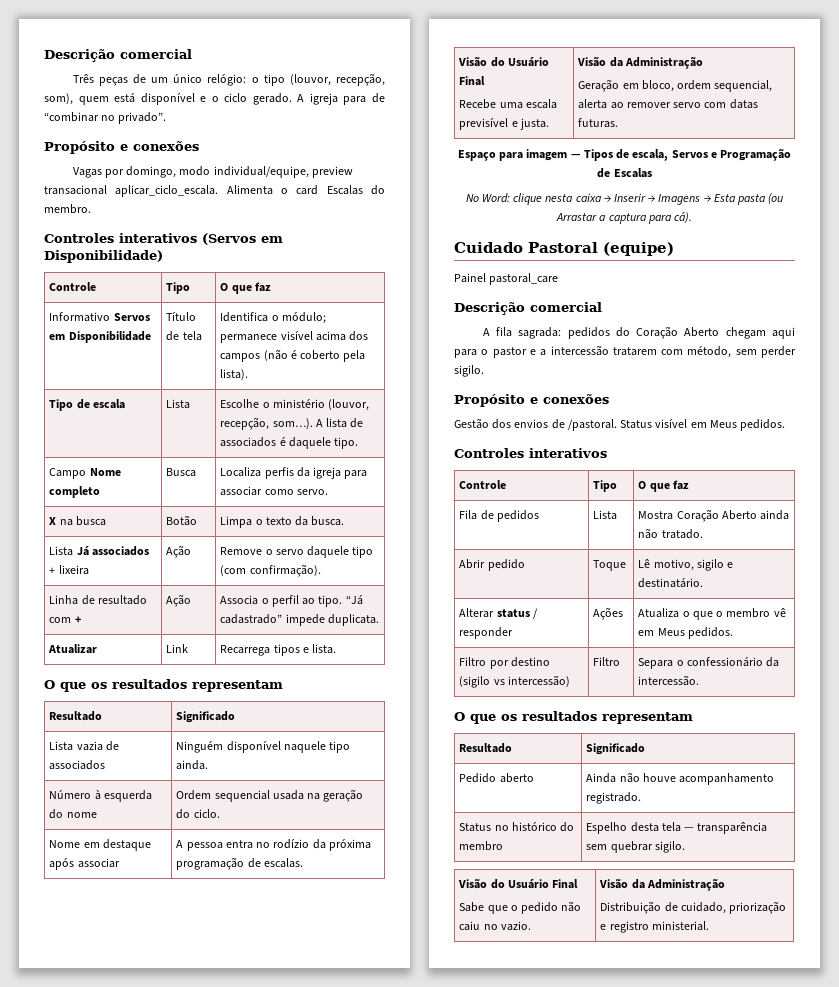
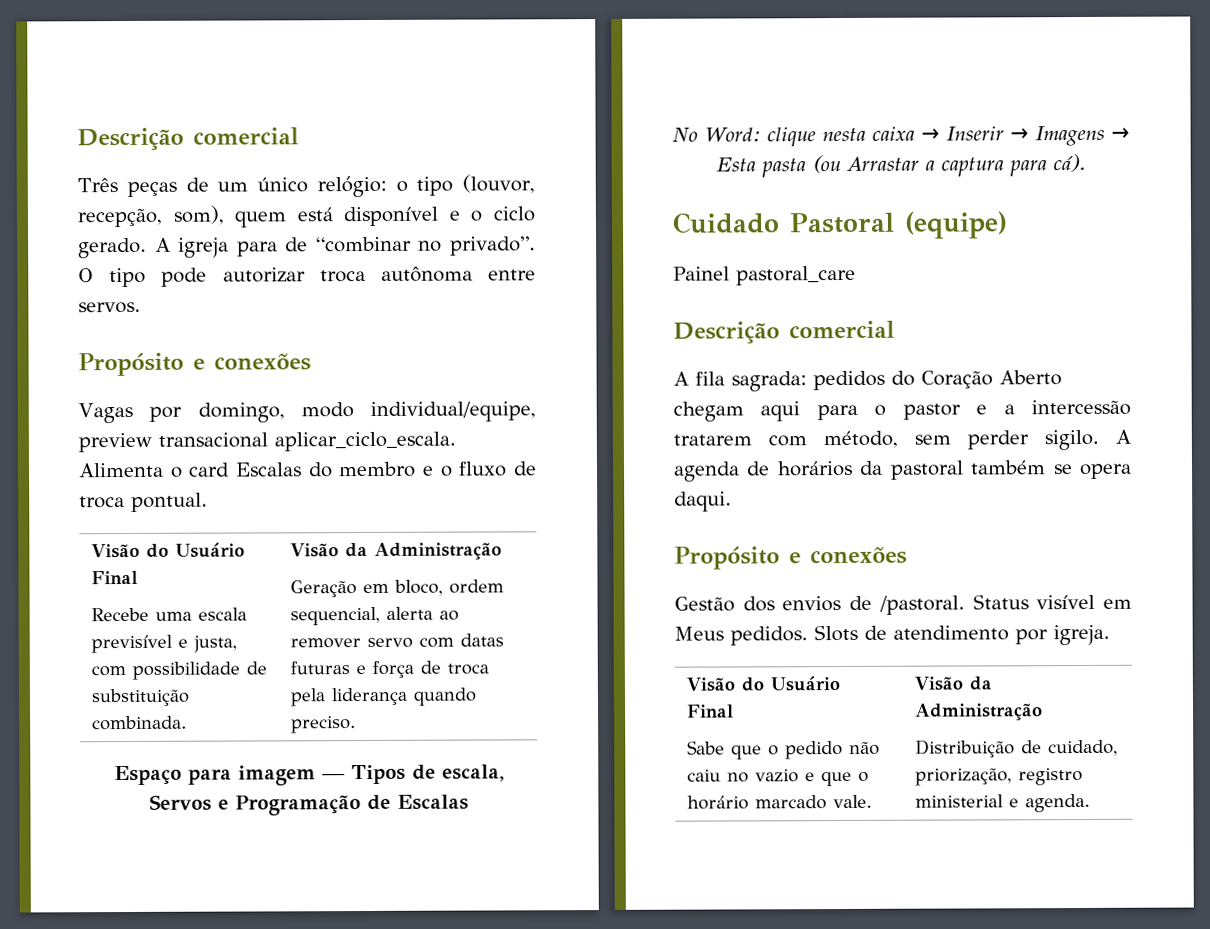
+ O tipo pode autorizar troca autônoma entre servos.
- Alimenta o card Escalas do membro.
- Controles interativos (Servos em Disponibilidade)
- Controle | Tipo | O que faz
- Informativo Servos em Disponibilidade | Título de tela | Identifica o módulo; permanece visível acima dos campos (não é coberto pela lista).
- Tipo de escala | Lista | Escolhe o ministério (louvor, recepção, som…). A lista de associados é daquele tipo.
- Campo Nome completo | Busca | Localiza perfis da igreja para associar como servo.
- X na busca | Botão | Limpa o texto da busca.
- Lista Já associados + lixeira | Ação | Remove o servo daquele tipo (com confirmação).
- Linha de resultado com + | Ação | Associa o perfil ao tipo. “Já cadastrado” impede duplicata.
- Atualizar | Link | Recarrega tipos e lista.
- O que os resultados representam
- Resultado | Significado
- Lista vazia de associados | Ninguém disponível naquele tipo ainda.
- Número à esquerda do nome | Ordem sequencial usada na geração do ciclo.
- Nome em destaque após associar | A pessoa entra no rodízio da próxima programação de escalas.
+ Alimenta o card Escalas do membro e o fluxo de troca pontual.
  Visão do Usuário Final
- Recebe uma escala previsível e justa. | Visão da Administração
- Geração em bloco, ordem sequencial, alerta ao remover servo com datas futuras.
+ Recebe uma escala previsível e justa, com possibilidade de substituição combinada. | Visão da Administração
+ Geração em bloco, ordem sequencial, alerta ao remover servo com datas futuras e força de troca pela liderança quando preciso.
+ A agenda de horários da pastoral também se opera daqui.
- Status visível em Meus pedidos.
- Controles interativos
- Controle | Tipo | O que faz
- Fila de pedidos | Lista | Mostra Coração Aberto ainda não tratado.
- Abrir pedido | Toque | Lê motivo, sigilo e destinatário.
- Alterar status / responder | Ações | Atualiza o que o membro vê em Meus pedidos.
- Filtro por destino (sigilo vs intercessão) | Filtro | Separa o confessionário da intercessão.
- O que os resultados representam
- Resultado | Significado
- Pedido aberto | Ainda não houve acompanhamento registrado.
- Status no histórico do membro | Espelho desta tela — transparência sem quebrar sigilo.
+ Status visível em Meus pedidos. Slots de atendimento por igreja.
  Visão do Usuário Final
- Sabe que o pedido não caiu no vazio. | Visão da Administração
- Distribuição de cuidado, priorização e registro ministerial.
+ Sabe que o pedido não caiu no vazio e que o horário marcado vale. | Visão da Administração
+ Distribuição de cuidado, priorização, registro ministerial e agenda.

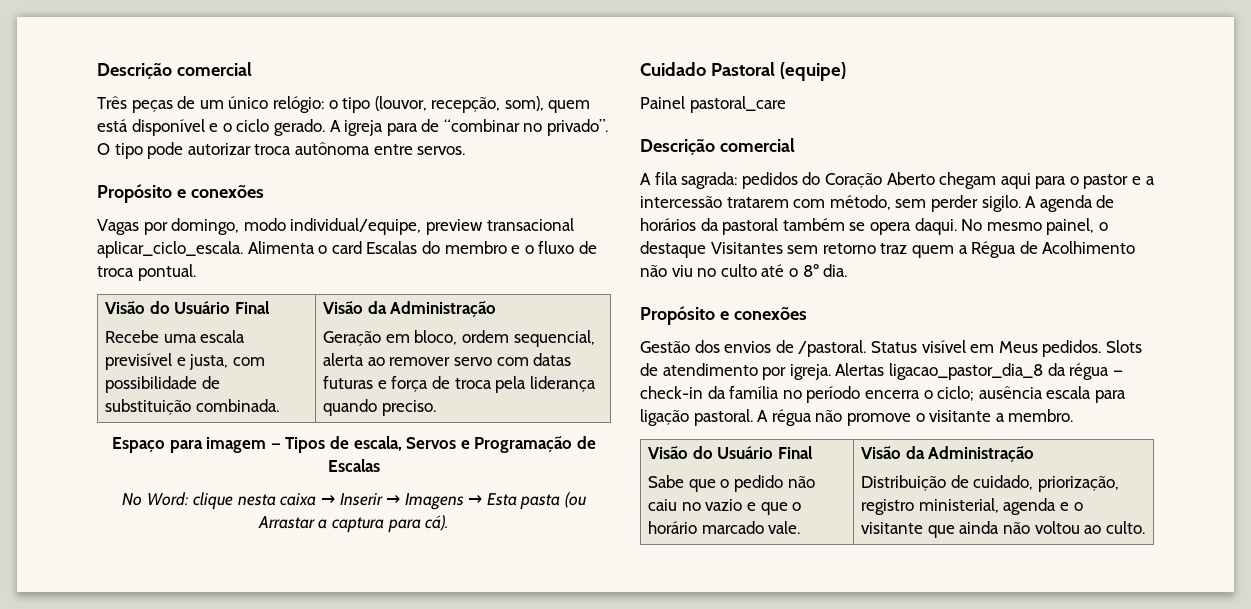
+ No mesmo painel, o destaque Visitantes sem retorno traz quem a Régua de Acolhimento não viu no culto até o 8º dia.
- Slots de atendimento por igreja.
+ Slots de atendimento por igreja. Alertas ligacao_pastor_dia_8 da régua — check-in da família no período encerra o ciclo; ausência escala para ligação pastoral. A régua não promove o visitante a membro.
  Visão do Usuário Final
  Sabe que o pedido não caiu no vazio e que o horário marcado vale. | Visão da Administração
- Distribuição de cuidado, priorização, registro ministerial e agenda.
+ Distribuição de cuidado, priorização, registro ministerial, agenda e o visitante que ainda não voltou ao culto.

